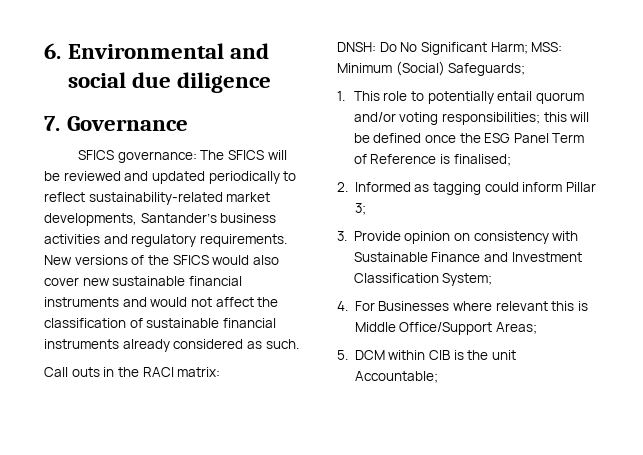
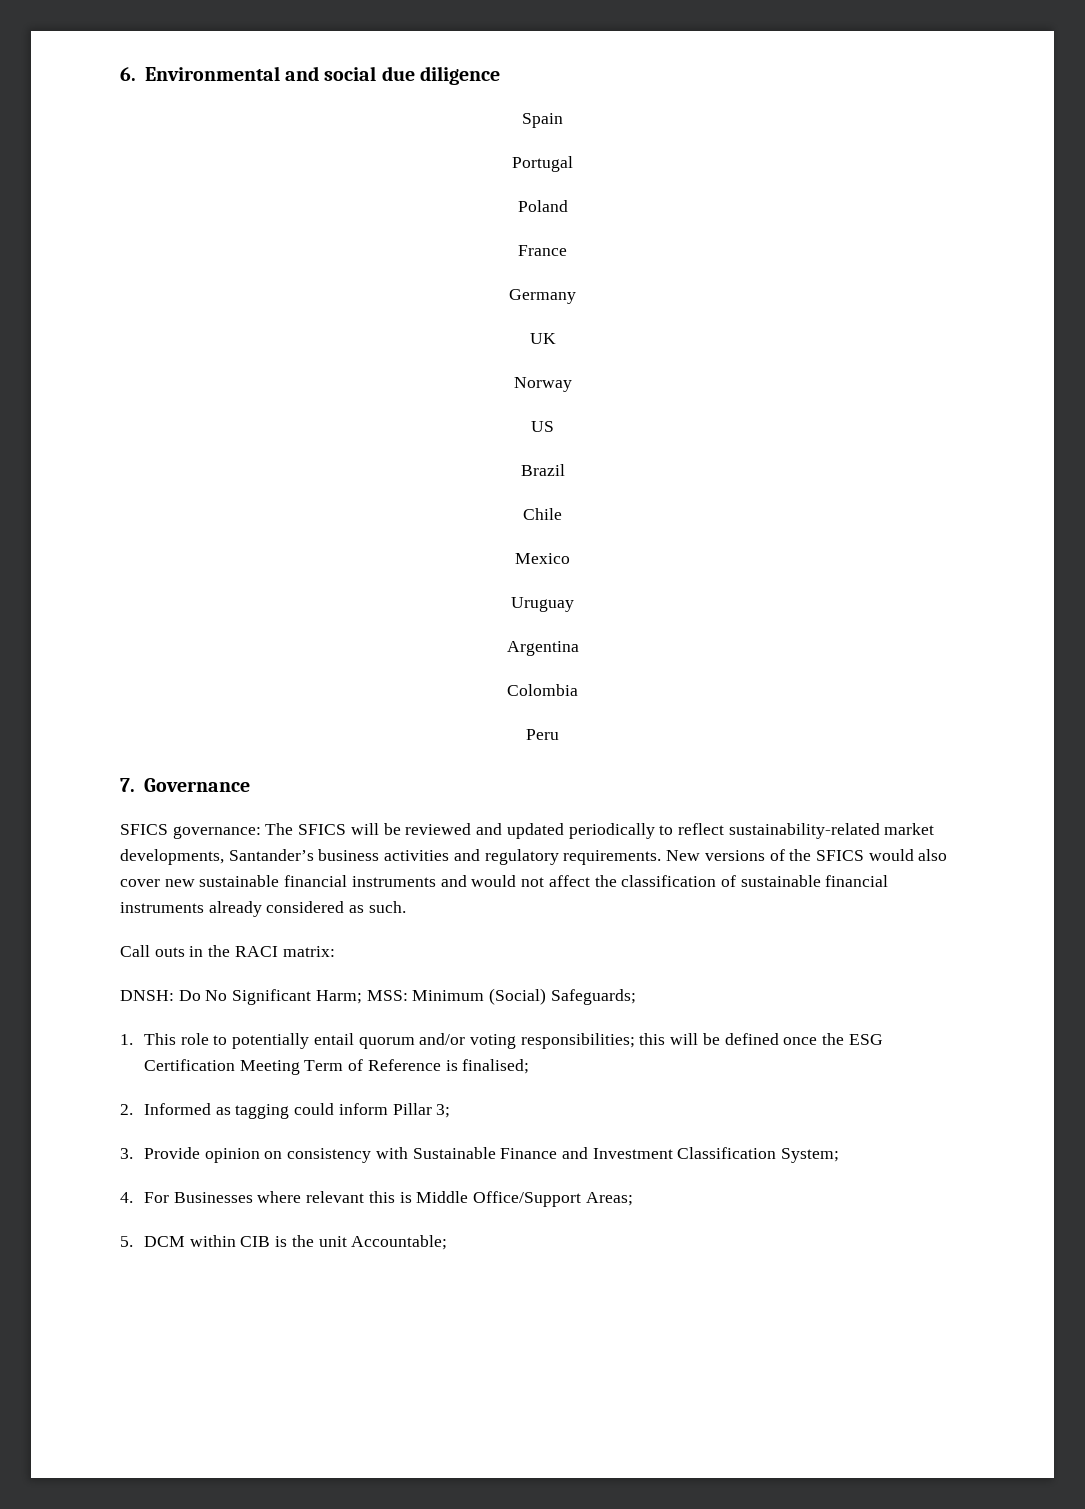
+ Spain
+ Portugal
+ Poland
+ France
+ Germany
+ UK
+ Norway
+ US
+ Brazil
+ Chile
+ Mexico
+ Uruguay
+ Argentina
+ Colombia
+ Peru
- 1. This role to potentially entail quorum and/or voting responsibilities; this will be defined once the ESG Panel Term of Reference is finalised;
+ 1. This role to potentially entail quorum and/or voting responsibilities; this will be defined once the ESG Certification Meeting Term of Reference is finalised;

